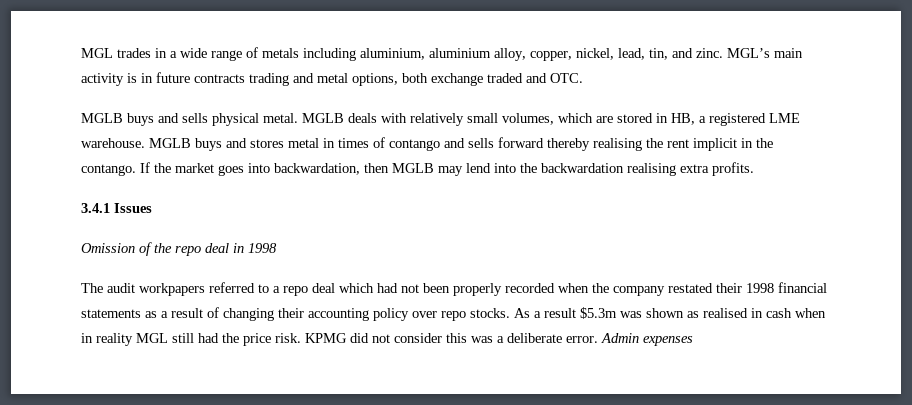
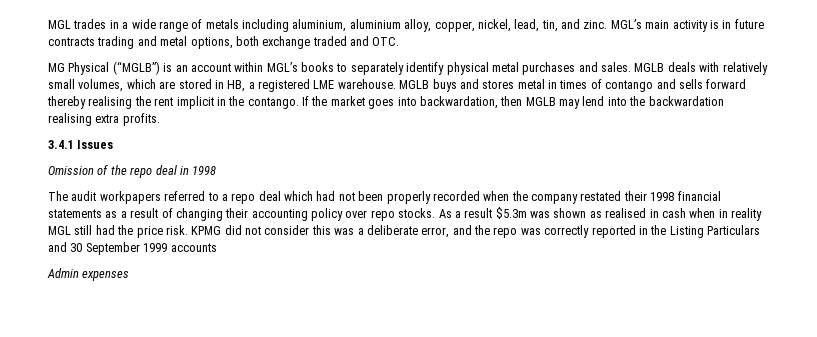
- MGLB buys and sells physical metal.
+ MG Physical (“MGLB”) is an account within MGL’s books to separately identify physical metal purchases and sales.
- KPMG did not consider this was a deliberate error. Admin expenses
+ KPMG did not consider this was a deliberate error, and the repo was correctly reported in the Listing Particulars and 30 September 1999 accounts
+ Admin expenses

